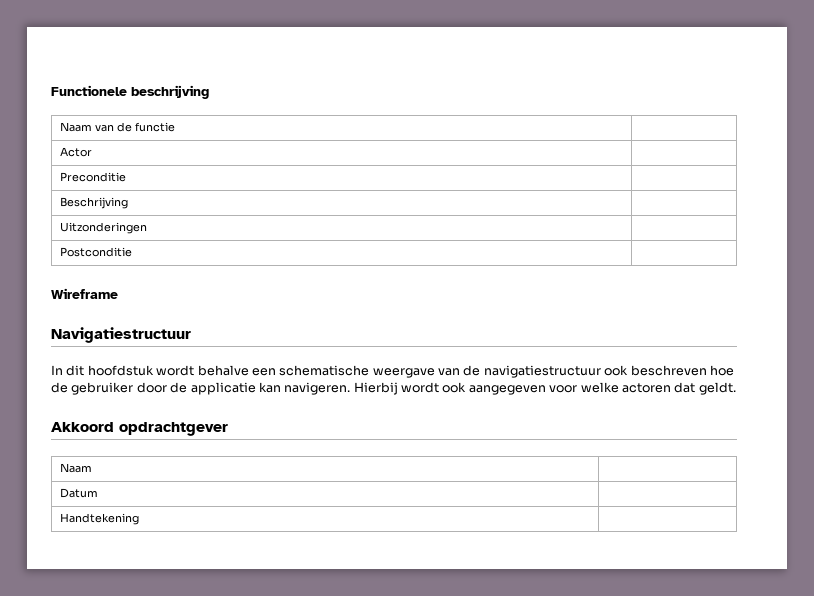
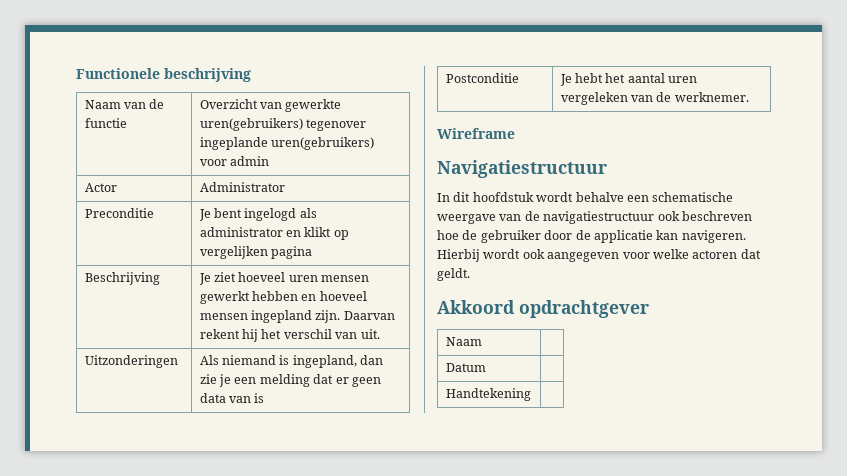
- Naam van de functie |
+ Naam van de functie | Overzicht van gewerkte uren(gebruikers) tegenover ingeplande uren(gebruikers) voor admin
- Actor |
+ Actor | Administrator
- Preconditie |
- Beschrijving |
- Uitzonderingen |
- Postconditie |
+ Preconditie | Je bent ingelogd als administrator en klikt op vergelijken pagina
+ Beschrijving | Je ziet hoeveel uren mensen gewerkt hebben en hoeveel mensen ingepland zijn. Daarvan rekent hij het verschil van uit.
+ Uitzonderingen | Als niemand is ingepland, dan zie je een melding dat er geen data van is
+ Postconditie | Je hebt het aantal uren vergeleken van de werknemer.

